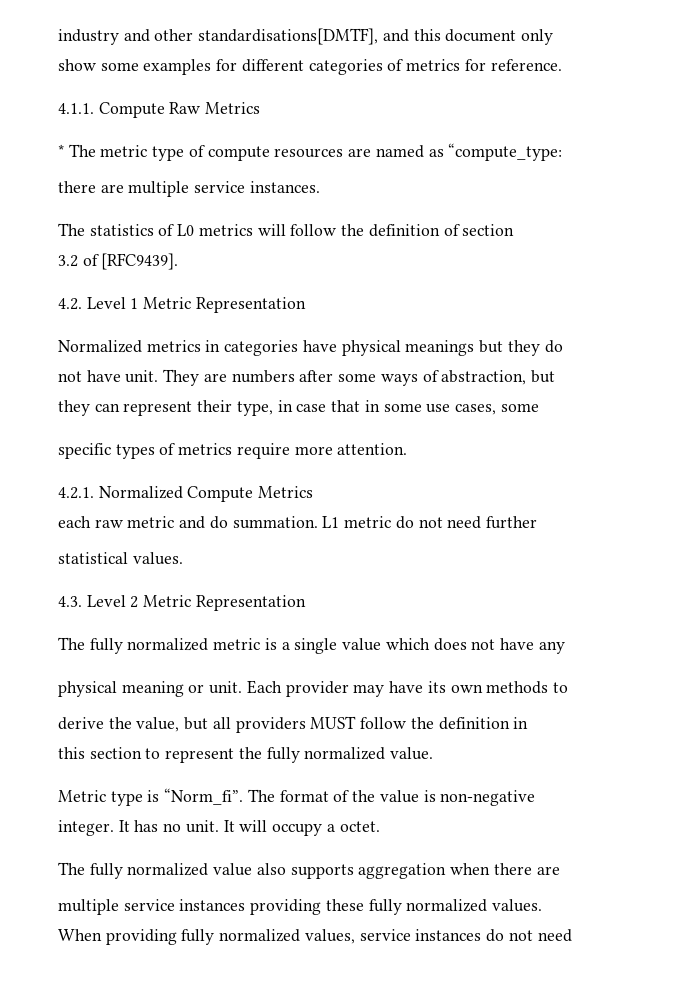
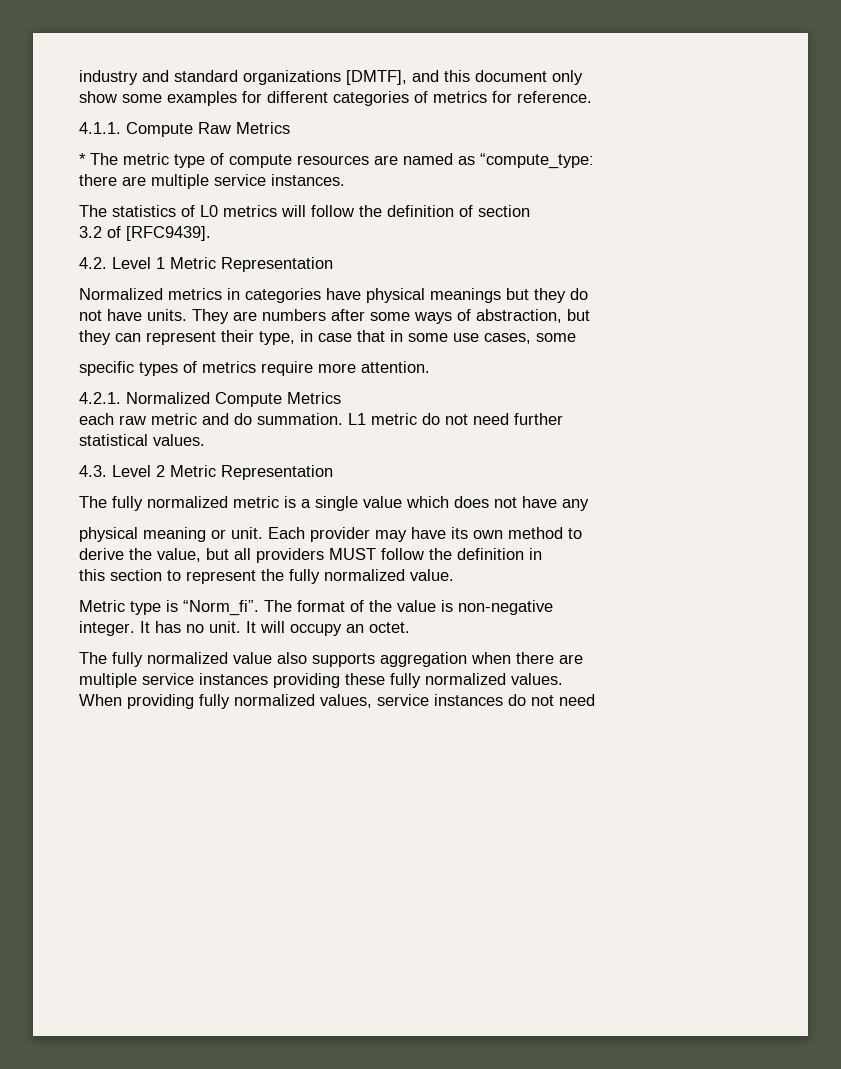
- industry and other standardisations[DMTF], and this document only
+ industry and standard organizations [DMTF], and this document only
- not have unit.
+ not have units.
- Each provider may have its own methods to
+ Each provider may have its own method to
- It will occupy a octet.
+ It will occupy an octet.

